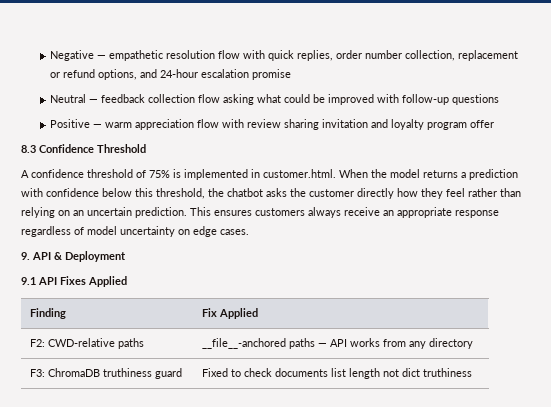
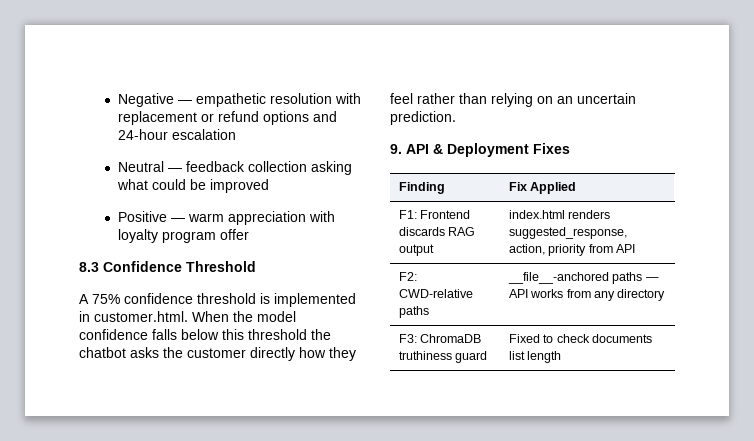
- Negative — empathetic resolution flow with quick replies, order number collection, replacement or refund options, and 24-hour escalation promise
+ Negative — empathetic resolution with replacement or refund options and 24-hour escalation
- Neutral — feedback collection flow asking what could be improved with follow-up questions
+ Neutral — feedback collection asking what could be improved
- Positive — warm appreciation flow with review sharing invitation and loyalty program offer
+ Positive — warm appreciation with loyalty program offer
- A confidence threshold of 75% is implemented in customer.html. When the model returns a prediction with confidence below this threshold, the chatbot asks the customer directly how they feel rather than relying on an uncertain prediction. This ensures customers always receive an appropriate response regardless of model uncertainty on edge cases.
+ A 75% confidence threshold is implemented in customer.html. When the model confidence falls below this threshold the chatbot asks the customer directly how they feel rather than relying on an uncertain prediction.
- 9. API & Deployment
- 9.1 API Fixes Applied
+ 9. API & Deployment Fixes
+ F1: Frontend discards RAG output | index.html renders suggested_response, action, priority from API
- F3: ChromaDB truthiness guard | Fixed to check documents list length not dict truthiness
+ F3: ChromaDB truthiness guard | Fixed to check documents list length

